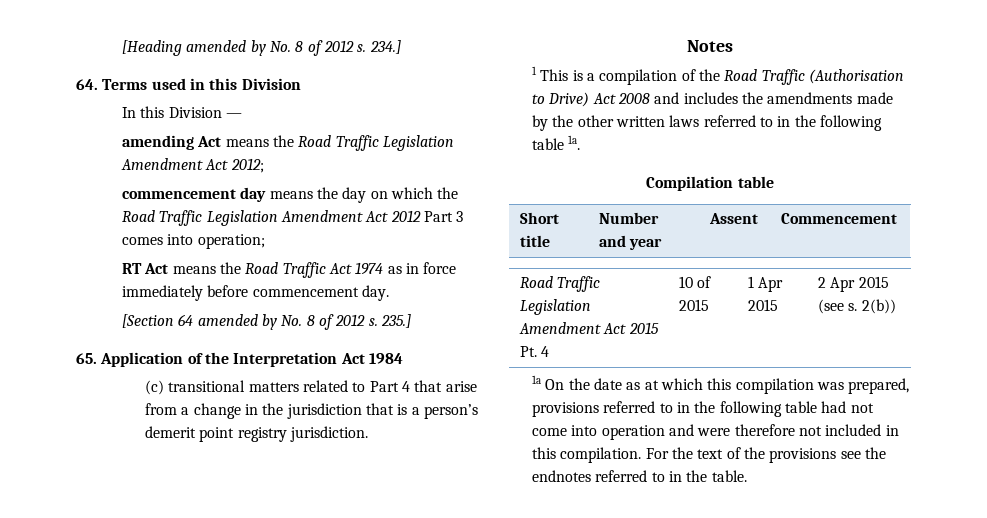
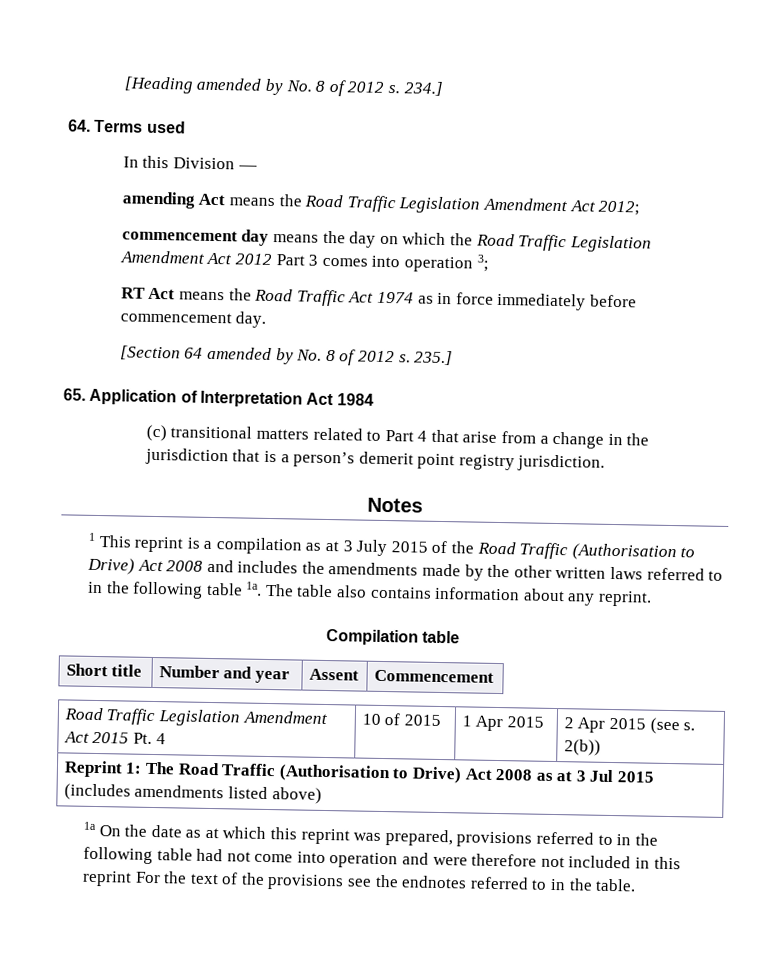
- 64. Terms used in this Division
+ 64. Terms used
- commencement day means the day on which the Road Traffic Legislation Amendment Act 2012 Part 3 comes into operation;
+ commencement day means the day on which the Road Traffic Legislation Amendment Act 2012 Part 3 comes into operation 3;
- 65. Application of the Interpretation Act 1984
+ 65. Application of Interpretation Act 1984
- 1 This is a compilation of the Road Traffic (Authorisation to Drive) Act 2008 and includes the amendments made by the other written laws referred to in the following table 1a.
+ 1 This reprint is a compilation as at 3 July 2015 of the Road Traffic (Authorisation to Drive) Act 2008 and includes the amendments made by the other written laws referred to in the following table 1a. The table also contains information about any reprint.
+ Reprint 1: The Road Traffic (Authorisation to Drive) Act 2008 as at 3 Jul 2015 (includes amendments listed above)
- 1a On the date as at which this compilation was prepared, provisions referred to in the following table had not come into operation and were therefore not included in this compilation. For the text of the provisions see the endnotes referred to in the table.
+ 1a On the date as at which this reprint was prepared, provisions referred to in the following table had not come into operation and were therefore not included in this reprint For the text of the provisions see the endnotes referred to in the table.

